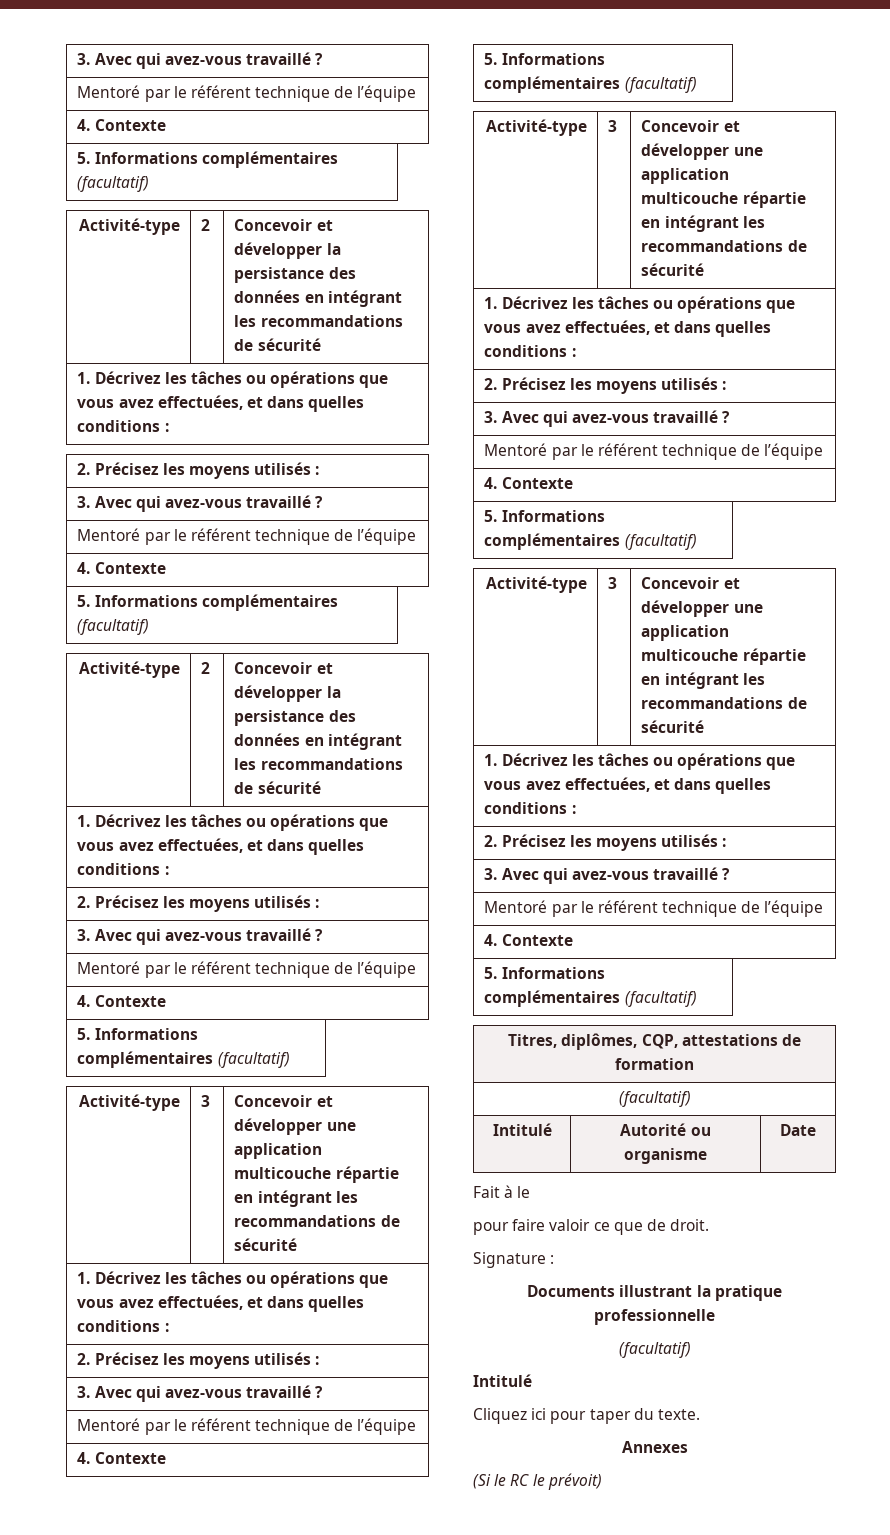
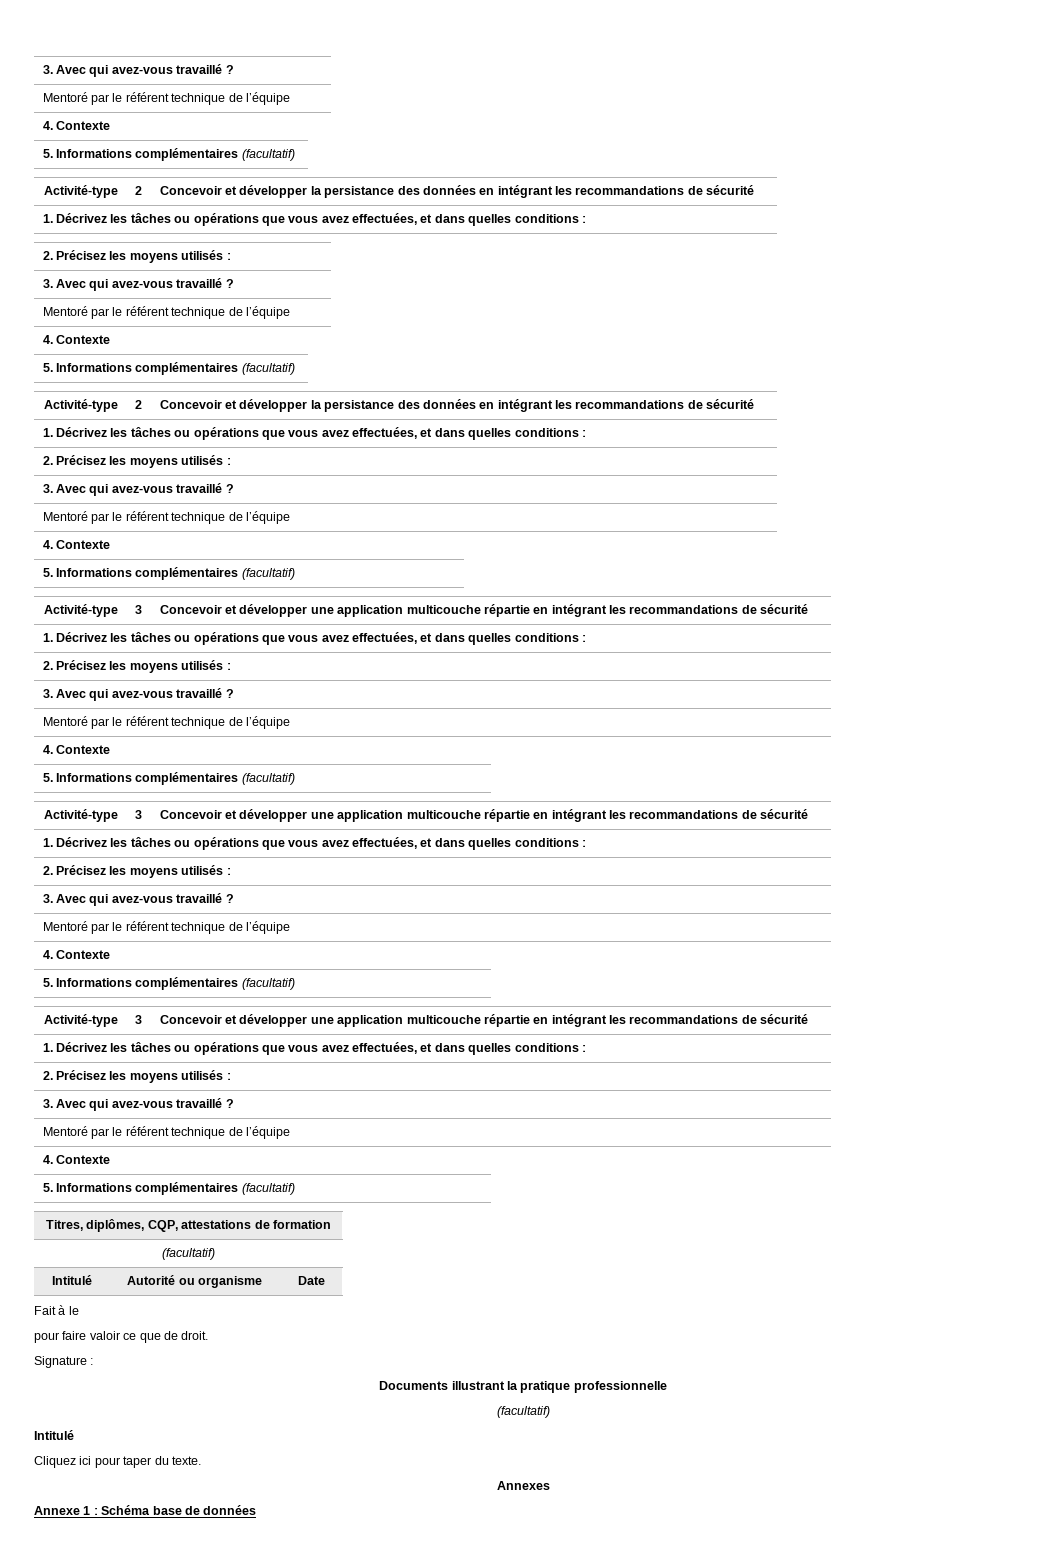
- (Si le RC le prévoit)
+ Annexe 1 : Schéma base de données

